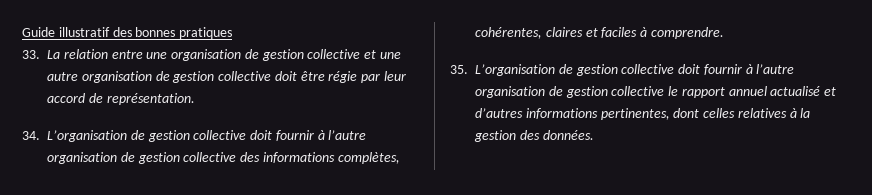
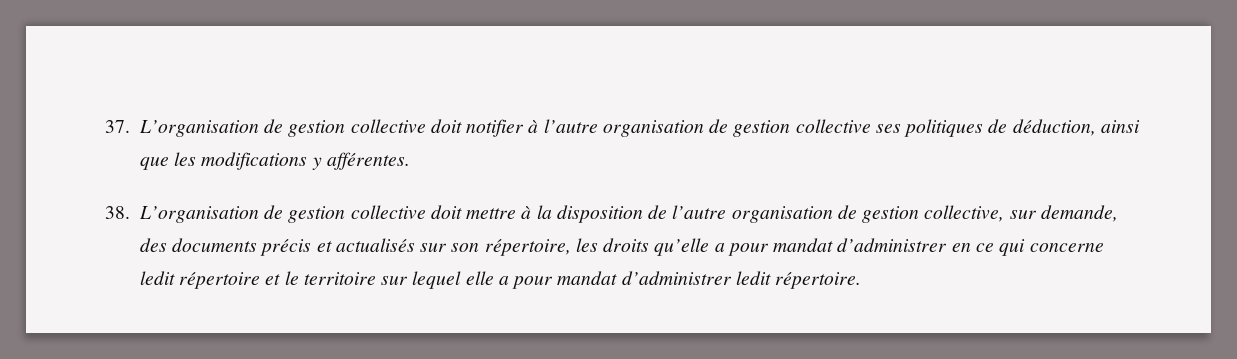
- Guide illustratif des bonnes pratiques
- 33. La relation entre une organisation de gestion collective et une autre organisation de gestion collective doit être régie par leur accord de représentation.
- 34. L’organisation de gestion collective doit fournir à l’autre organisation de gestion collective des informations complètes, cohérentes, claires et faciles à comprendre.
- 35. L’organisation de gestion collective doit fournir à l’autre organisation de gestion collective le rapport annuel actualisé et d’autres informations pertinentes, dont celles relatives à la gestion des données.
+ 37. L’organisation de gestion collective doit notifier à l’autre organisation de gestion collective ses politiques de déduction, ainsi que les modifications y afférentes.
+ 38. L’organisation de gestion collective doit mettre à la disposition de l’autre organisation de gestion collective, sur demande, des documents précis et actualisés sur son répertoire, les droits qu’elle a pour mandat d’administrer en ce qui concerne ledit répertoire et le territoire sur lequel elle a pour mandat d’administrer ledit répertoire.

